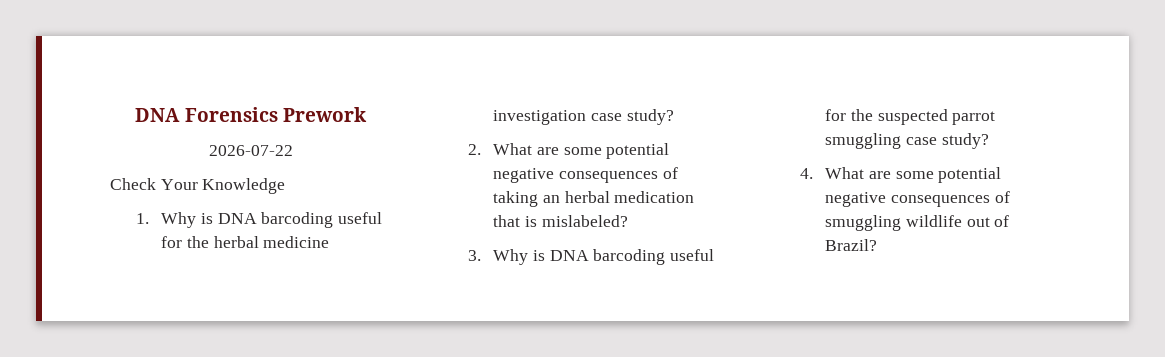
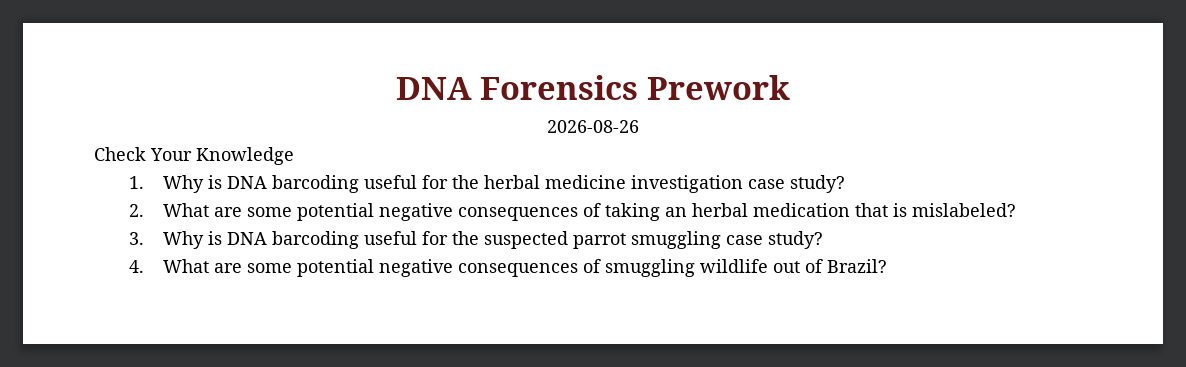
- 2026-07-22
+ 2026-08-26

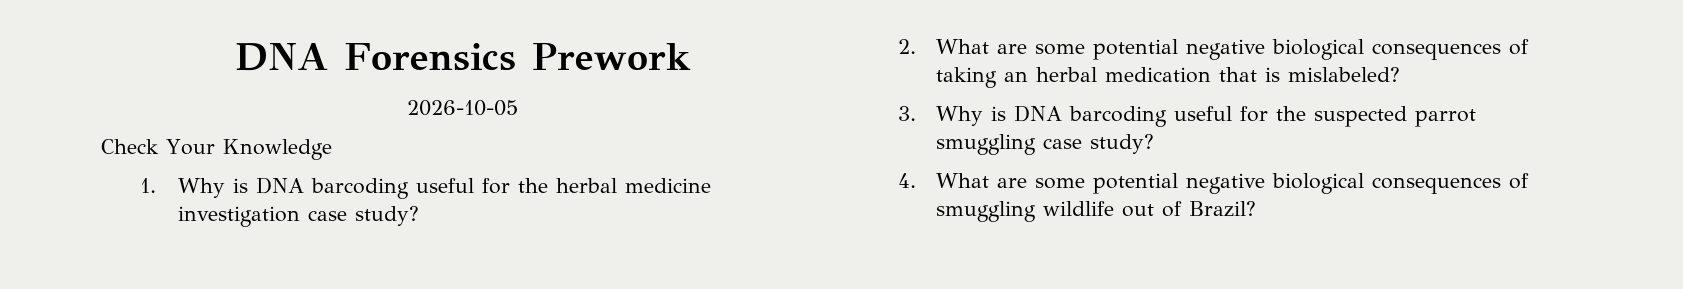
- 2026-08-26
+ 2026-10-05
- 2. What are some potential negative consequences of taking an herbal medication that is mislabeled?
+ 2. What are some potential negative biological consequences of taking an herbal medication that is mislabeled?
- 4. What are some potential negative consequences of smuggling wildlife out of Brazil?
+ 4. What are some potential negative biological consequences of smuggling wildlife out of Brazil?

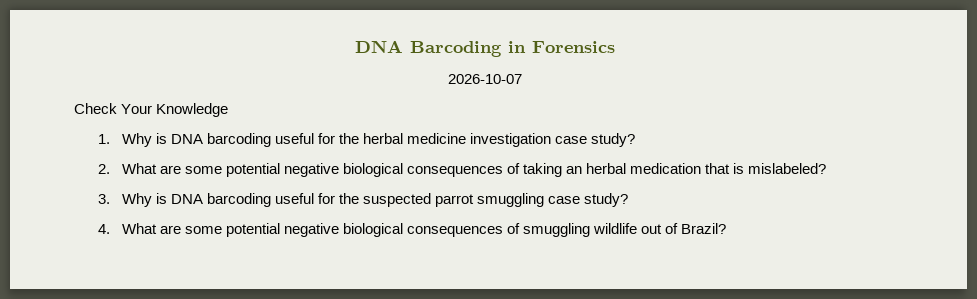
- DNA Forensics Prework
- 2026-10-05
+ DNA Barcoding in Forensics
+ 2026-10-07

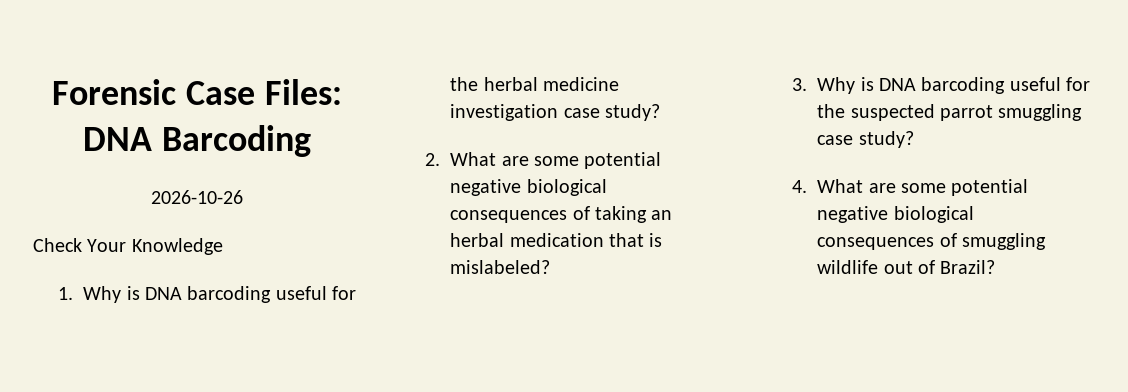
- DNA Barcoding in Forensics
- 2026-10-07
+ Forensic Case Files: DNA Barcoding
+ 2026-10-26

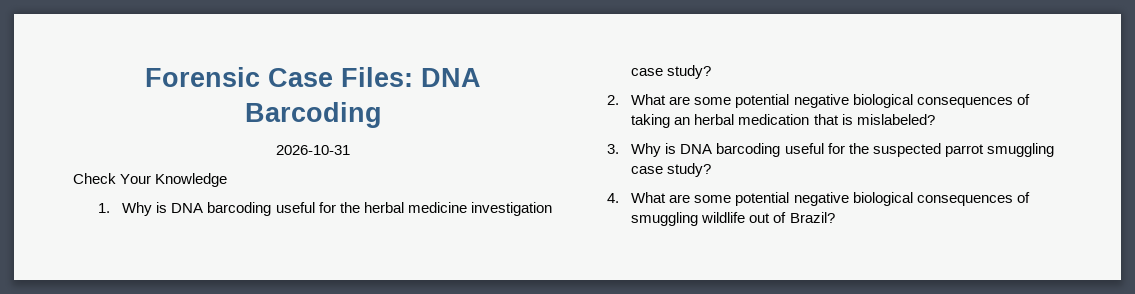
- 2026-10-26
+ 2026-10-31

